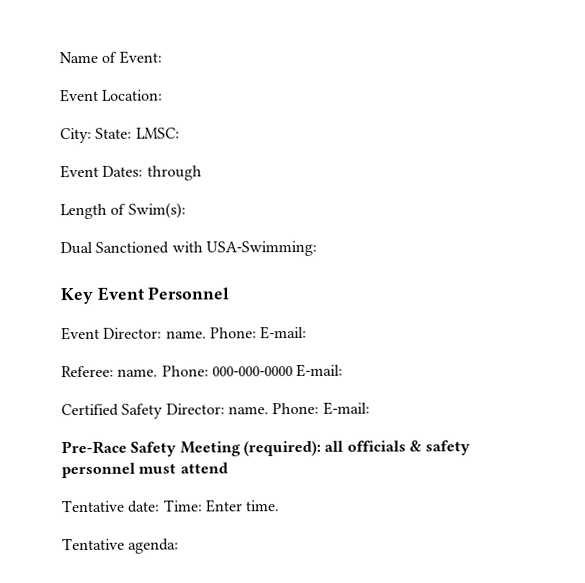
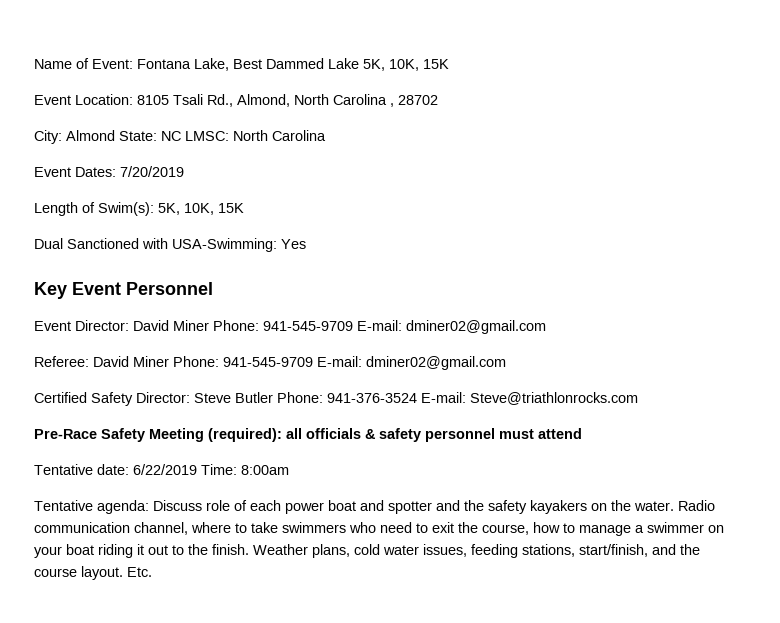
- Name of Event:
- Event Location:
- City: State: LMSC:
+ Name of Event: Fontana Lake, Best Dammed Lake 5K, 10K, 15K
+ Event Location: 8105 Tsali Rd., Almond, North Carolina , 28702
+ City: Almond State: NC LMSC: North Carolina
- Event Dates: through
+ Event Dates: 7/20/2019
- Length of Swim(s):
+ Length of Swim(s): 5K, 10K, 15K
- Dual Sanctioned with USA-Swimming:
+ Dual Sanctioned with USA-Swimming: Yes
- Event Director: name. Phone: E-mail:
+ Event Director: David Miner Phone: 941-545-9709 E-mail: dminer02@gmail.com
- Referee: name. Phone: 000-000-0000 E-mail:
+ Referee: David Miner Phone: 941-545-9709 E-mail: dminer02@gmail.com
- Certified Safety Director: name. Phone: E-mail:
+ Certified Safety Director: Steve Butler Phone: 941-376-3524 E-mail: Steve@triathlonrocks.com
- Tentative date: Time: Enter time.
+ Tentative date: 6/22/2019 Time: 8:00am
- Tentative agenda:
+ Tentative agenda: Discuss role of each power boat and spotter and the safety kayakers on the water. Radio communication channel, where to take swimmers who need to exit the course, how to manage a swimmer on your boat riding it out to the finish. Weather plans, cold water issues, feeding stations, start/finish, and the course layout. Etc.

